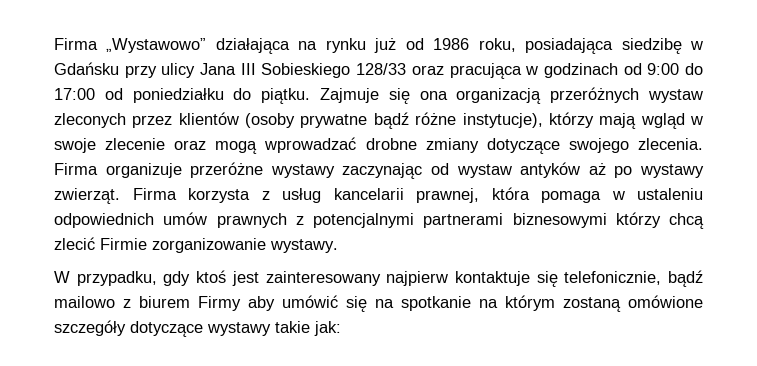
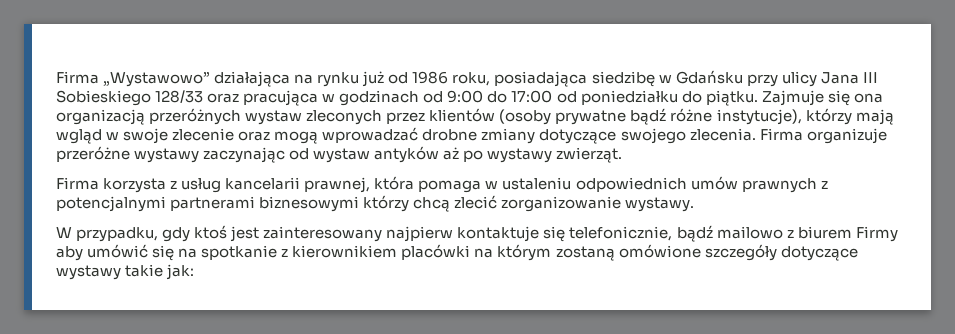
- Firma organizuje przeróżne wystawy zaczynając od wystaw antyków aż po wystawy zwierząt. Firma korzysta z usług kancelarii prawnej, która pomaga w ustaleniu odpowiednich umów prawnych z potencjalnymi partnerami biznesowymi którzy chcą zlecić Firmie zorganizowanie wystawy.
+ Firma organizuje przeróżne wystawy zaczynając od wystaw antyków aż po wystawy zwierząt.
+ Firma korzysta z usług kancelarii prawnej, która pomaga w ustaleniu odpowiednich umów prawnych z potencjalnymi partnerami biznesowymi którzy chcą zlecić zorganizowanie wystawy.
- W przypadku, gdy ktoś jest zainteresowany najpierw kontaktuje się telefonicznie, bądź mailowo z biurem Firmy aby umówić się na spotkanie na którym zostaną omówione szczegóły dotyczące wystawy takie jak:
+ W przypadku, gdy ktoś jest zainteresowany najpierw kontaktuje się telefonicznie, bądź mailowo z biurem Firmy aby umówić się na spotkanie z kierownikiem placówki na którym zostaną omówione szczegóły dotyczące wystawy takie jak:

